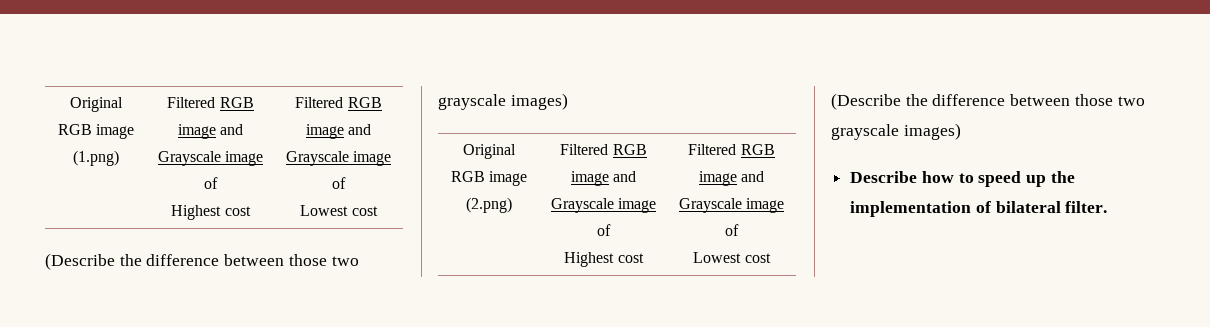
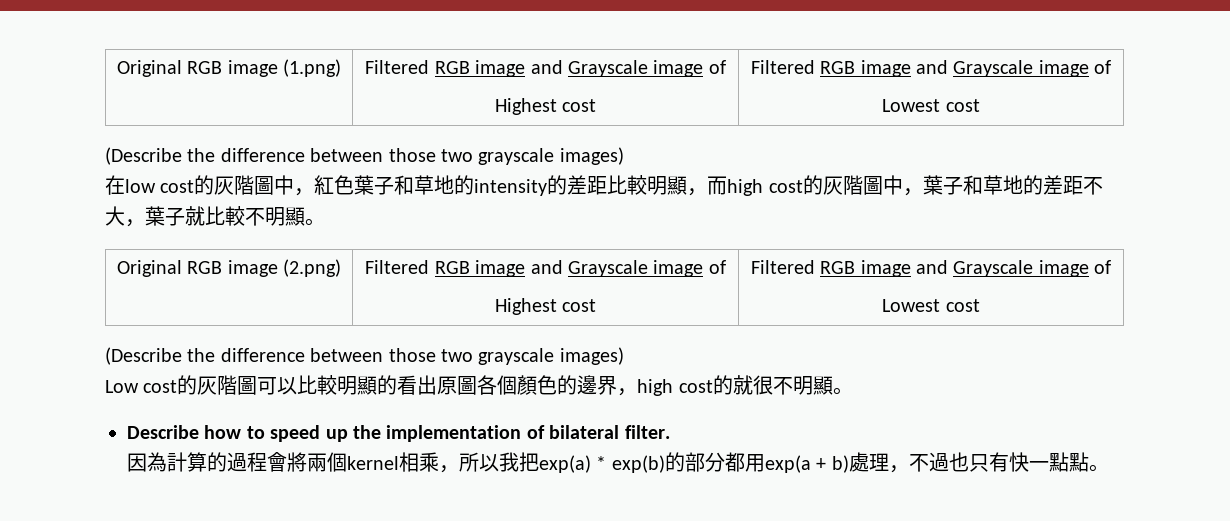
+ 在low cost的灰階圖中，紅色葉子和草地的intensity的差距比較明顯，而high cost的灰階圖中，葉子和草地的差距不大，葉子就比較不明顯。
+ Low cost的灰階圖可以比較明顯的看出原圖各個顏色的邊界，high cost的就很不明顯。
+ 因為計算的過程會將兩個kernel相乘，所以我把exp(a) * exp(b)的部分都用exp(a + b)處理，不過也只有快一點點。

